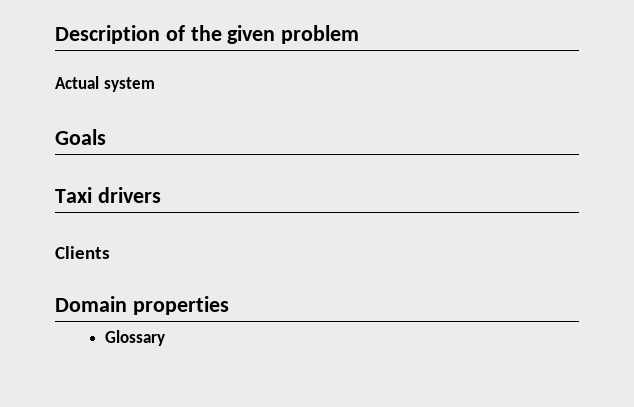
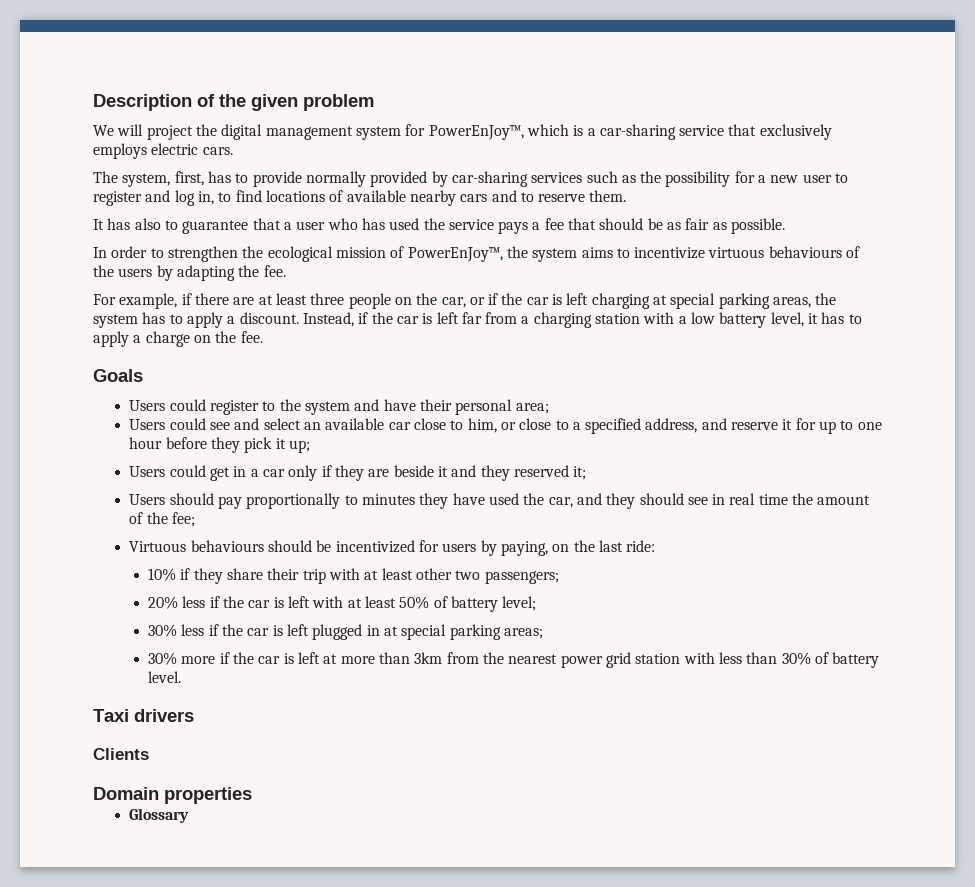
- Actual system
+ We will project the digital management system for PowerEnJoy™, which is a car-sharing service that exclusively employs electric cars.
+ The system, first, has to provide normally provided by car-sharing services such as the possibility for a new user to register and log in, to find locations of available nearby cars and to reserve them.
+ It has also to guarantee that a user who has used the service pays a fee that should be as fair as possible.
+ In order to strengthen the ecological mission of PowerEnJoy™, the system aims to incentivize virtuous behaviours of the users by adapting the fee.
+ For example, if there are at least three people on the car, or if the car is left charging at special parking areas, the system has to apply a discount. Instead, if the car is left far from a charging station with a low battery level, it has to apply a charge on the fee.
  Goals
+ Users could register to the system and have their personal area;
+ Users could see and select an available car close to him, or close to a specified address, and reserve it for up to one hour before they pick it up;
+ Users could get in a car only if they are beside it and they reserved it;
+ Users should pay proportionally to minutes they have used the car, and they should see in real time the amount of the fee;
+ Virtuous behaviours should be incentivized for users by paying, on the last ride:
+ 10% if they share their trip with at least other two passengers;
+ 20% less if the car is left with at least 50% of battery level;
+ 30% less if the car is left plugged in at special parking areas;
+ 30% more if the car is left at more than 3km from the nearest power grid station with less than 30% of battery level.

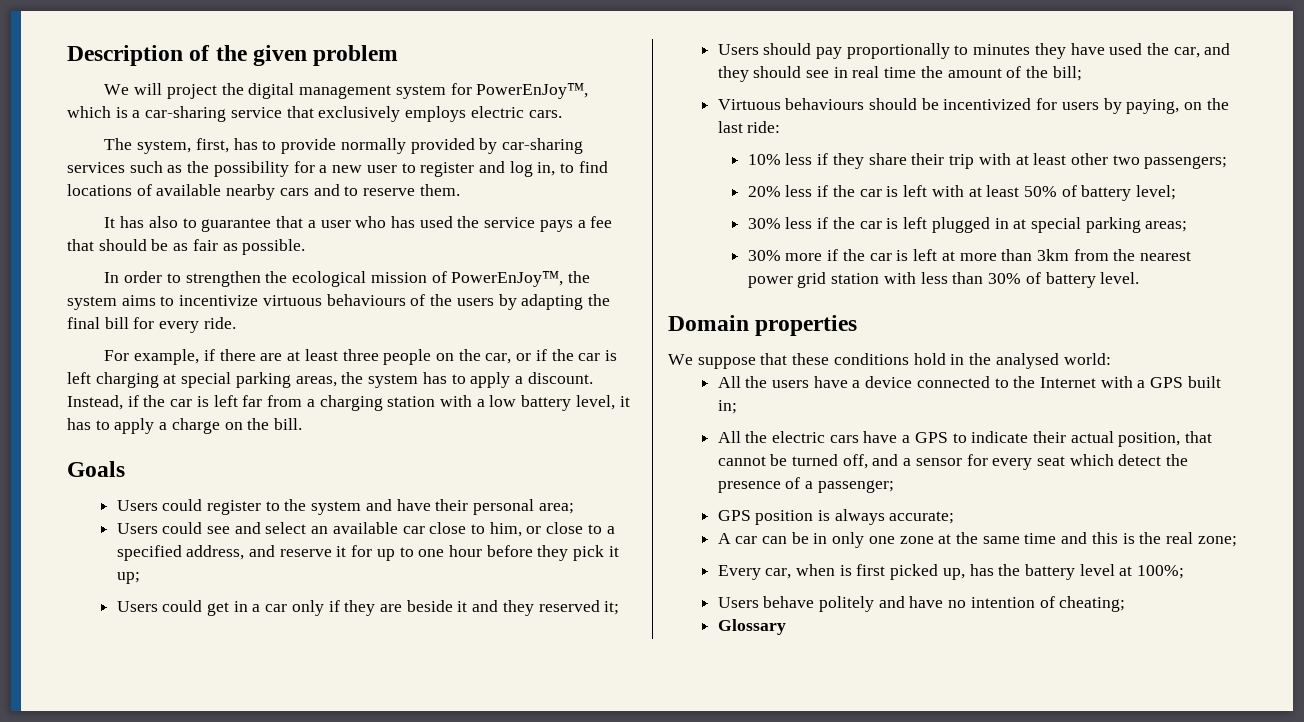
- In order to strengthen the ecological mission of PowerEnJoy™, the system aims to incentivize virtuous behaviours of the users by adapting the fee.
+ In order to strengthen the ecological mission of PowerEnJoy™, the system aims to incentivize virtuous behaviours of the users by adapting the final bill for every ride.
- Instead, if the car is left far from a charging station with a low battery level, it has to apply a charge on the fee.
+ Instead, if the car is left far from a charging station with a low battery level, it has to apply a charge on the bill.
- Users should pay proportionally to minutes they have used the car, and they should see in real time the amount of the fee;
+ Users should pay proportionally to minutes they have used the car, and they should see in real time the amount of the bill;
- 10% if they share their trip with at least other two passengers;
+ 10% less if they share their trip with at least other two passengers;
- Taxi drivers
- Clients
+ We suppose that these conditions hold in the analysed world:
+ All the users have a device connected to the Internet with a GPS built in;
+ All the electric cars have a GPS to indicate their actual position, that cannot be turned off, and a sensor for every seat which detect the presence of a passenger;
+ GPS position is always accurate;
+ A car can be in only one zone at the same time and this is the real zone;
+ Every car, when is first picked up, has the battery level at 100%;
+ Users behave politely and have no intention of cheating;

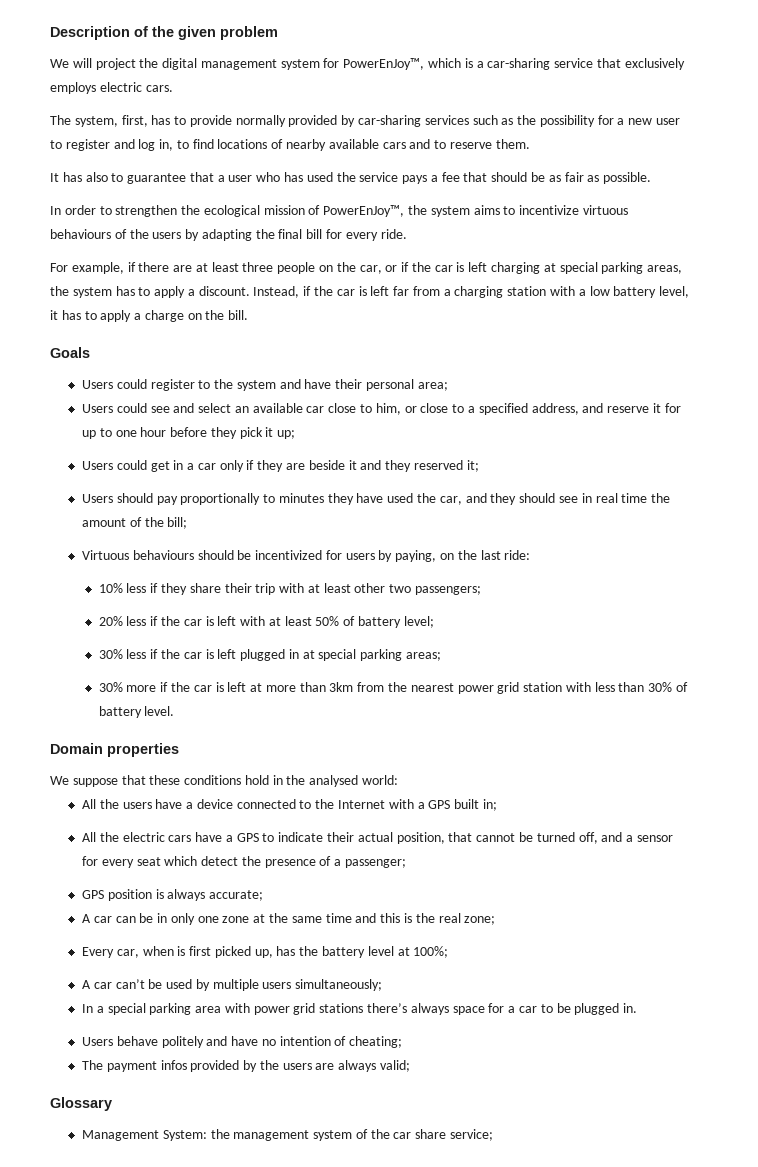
- The system, first, has to provide normally provided by car-sharing services such as the possibility for a new user to register and log in, to find locations of available nearby cars and to reserve them.
+ The system, first, has to provide normally provided by car-sharing services such as the possibility for a new user to register and log in, to find locations of nearby available cars and to reserve them.
+ A car can’t be used by multiple users simultaneously;
+ In a special parking area with power grid stations there’s always space for a car to be plugged in.
+ The payment infos provided by the users are always valid;
  Glossary
+ Management System: the management system of the car share service;

